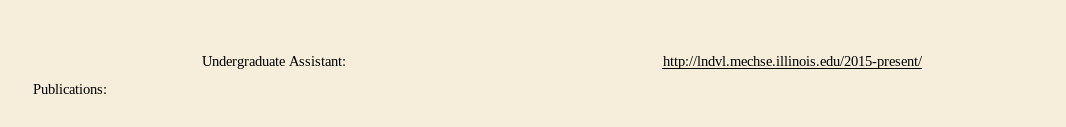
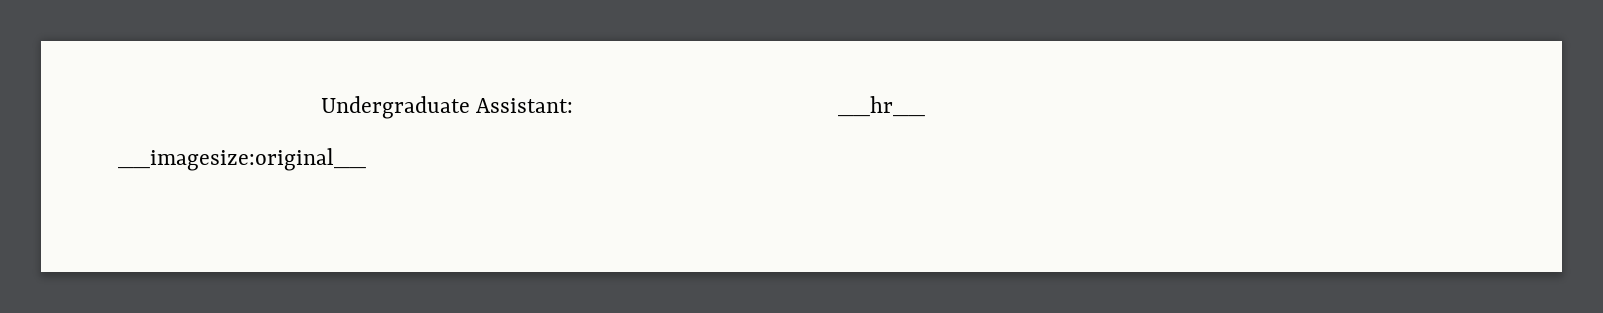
- Publications:
- http://lndvl.mechse.illinois.edu/2015-present/
+ __imagesize:original__
+ __hr__

